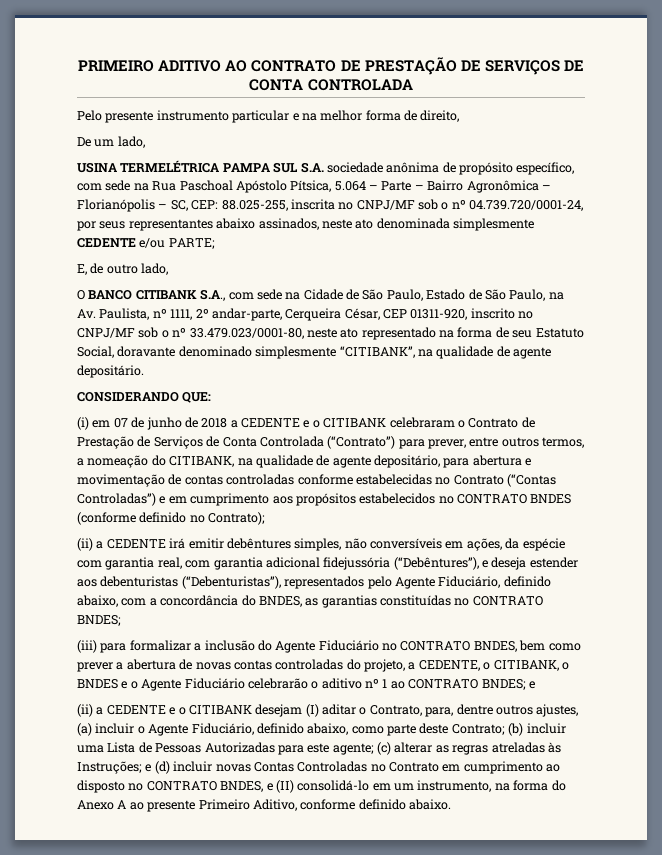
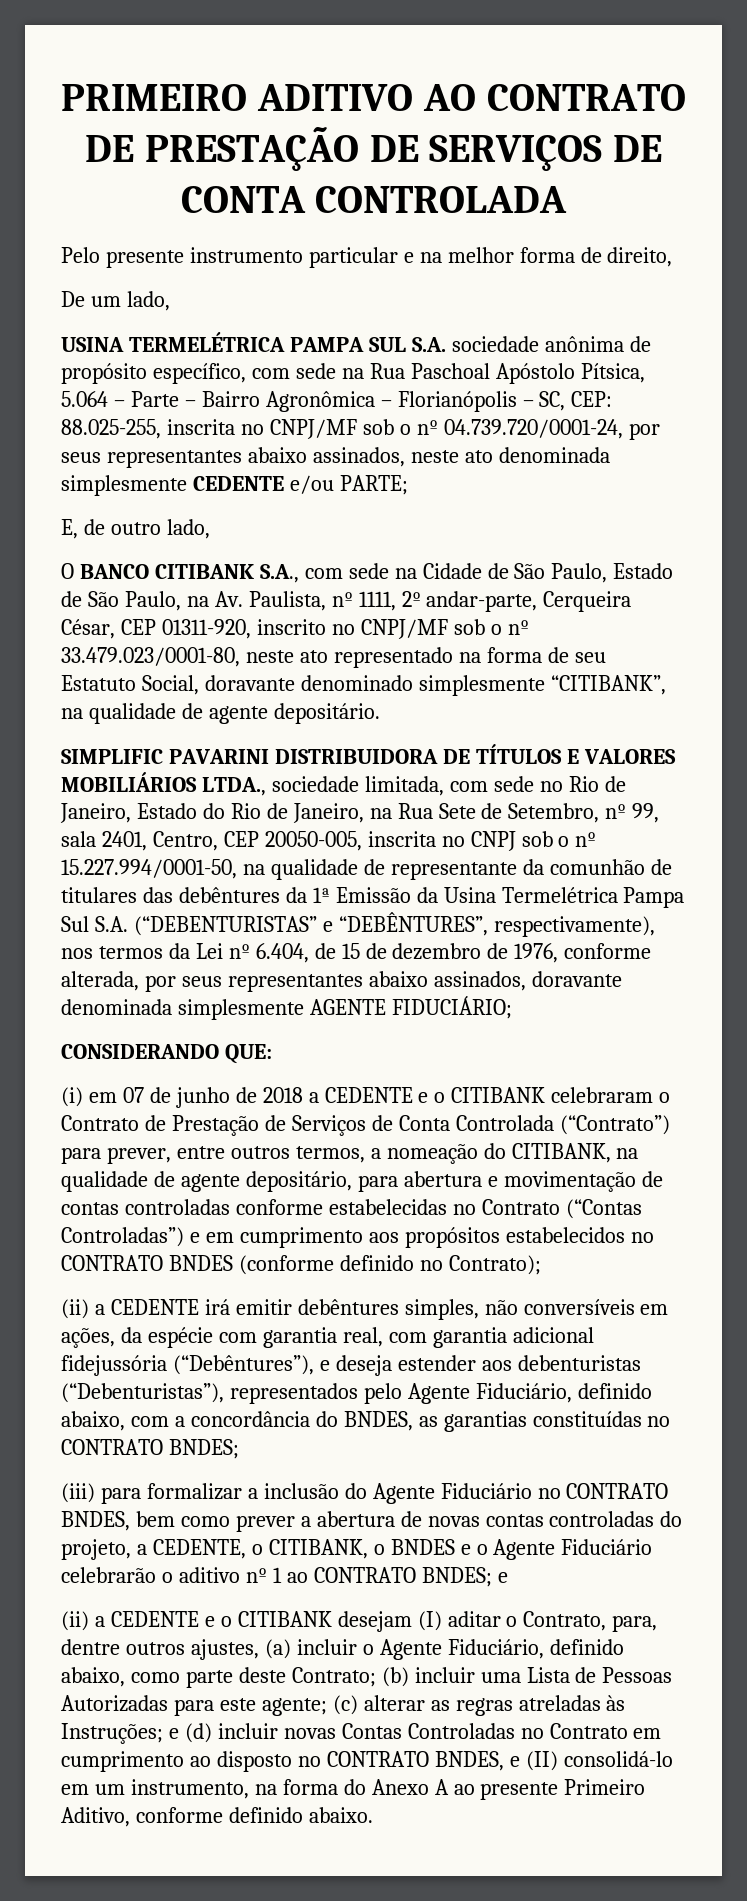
+ SIMPLIFIC PAVARINI DISTRIBUIDORA DE TÍTULOS E VALORES MOBILIÁRIOS LTDA., sociedade limitada, com sede no Rio de Janeiro, Estado do Rio de Janeiro, na Rua Sete de Setembro, nº 99, sala 2401, Centro, CEP 20050-005, inscrita no CNPJ sob o nº 15.227.994/0001-50, na qualidade de representante da comunhão de titulares das debêntures da 1ª Emissão da Usina Termelétrica Pampa Sul S.A. (“DEBENTURISTAS” e “DEBÊNTURES”, respectivamente), nos termos da Lei nº 6.404, de 15 de dezembro de 1976, conforme alterada, por seus representantes abaixo assinados, doravante denominada simplesmente AGENTE FIDUCIÁRIO;

